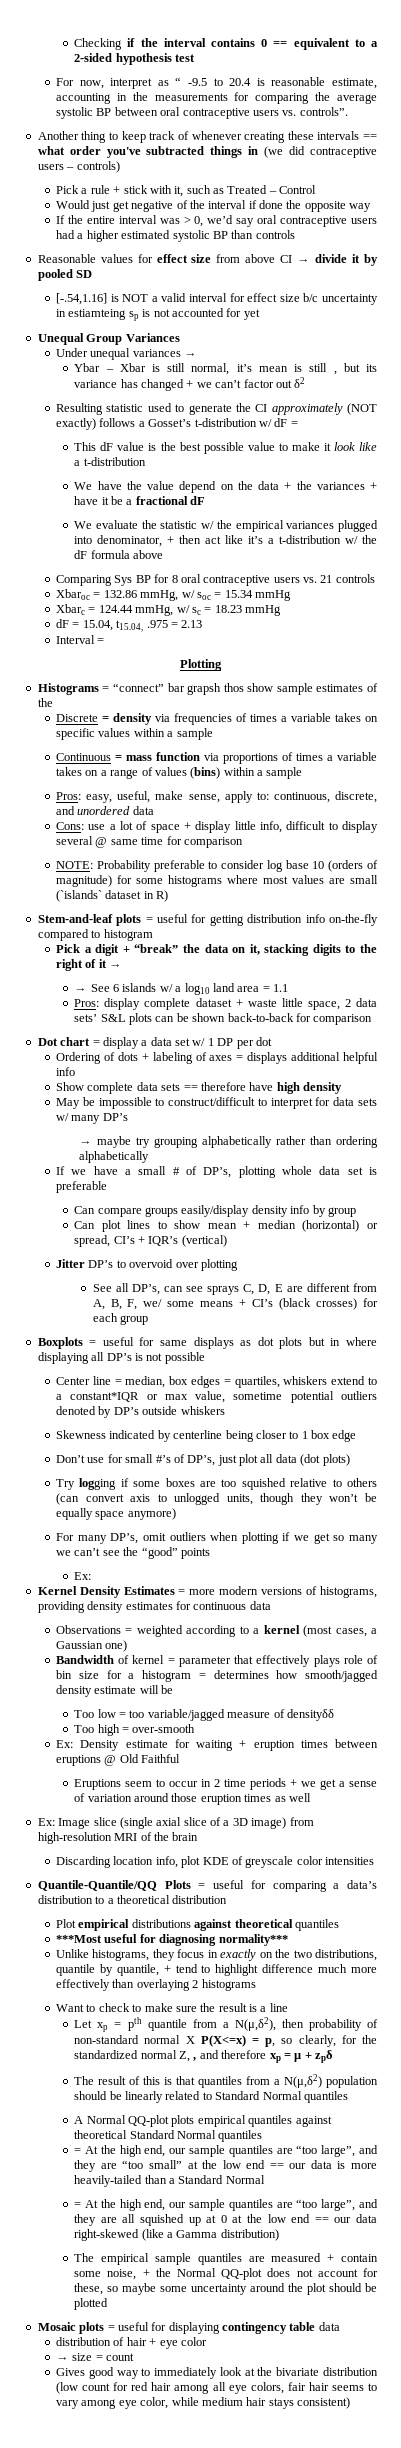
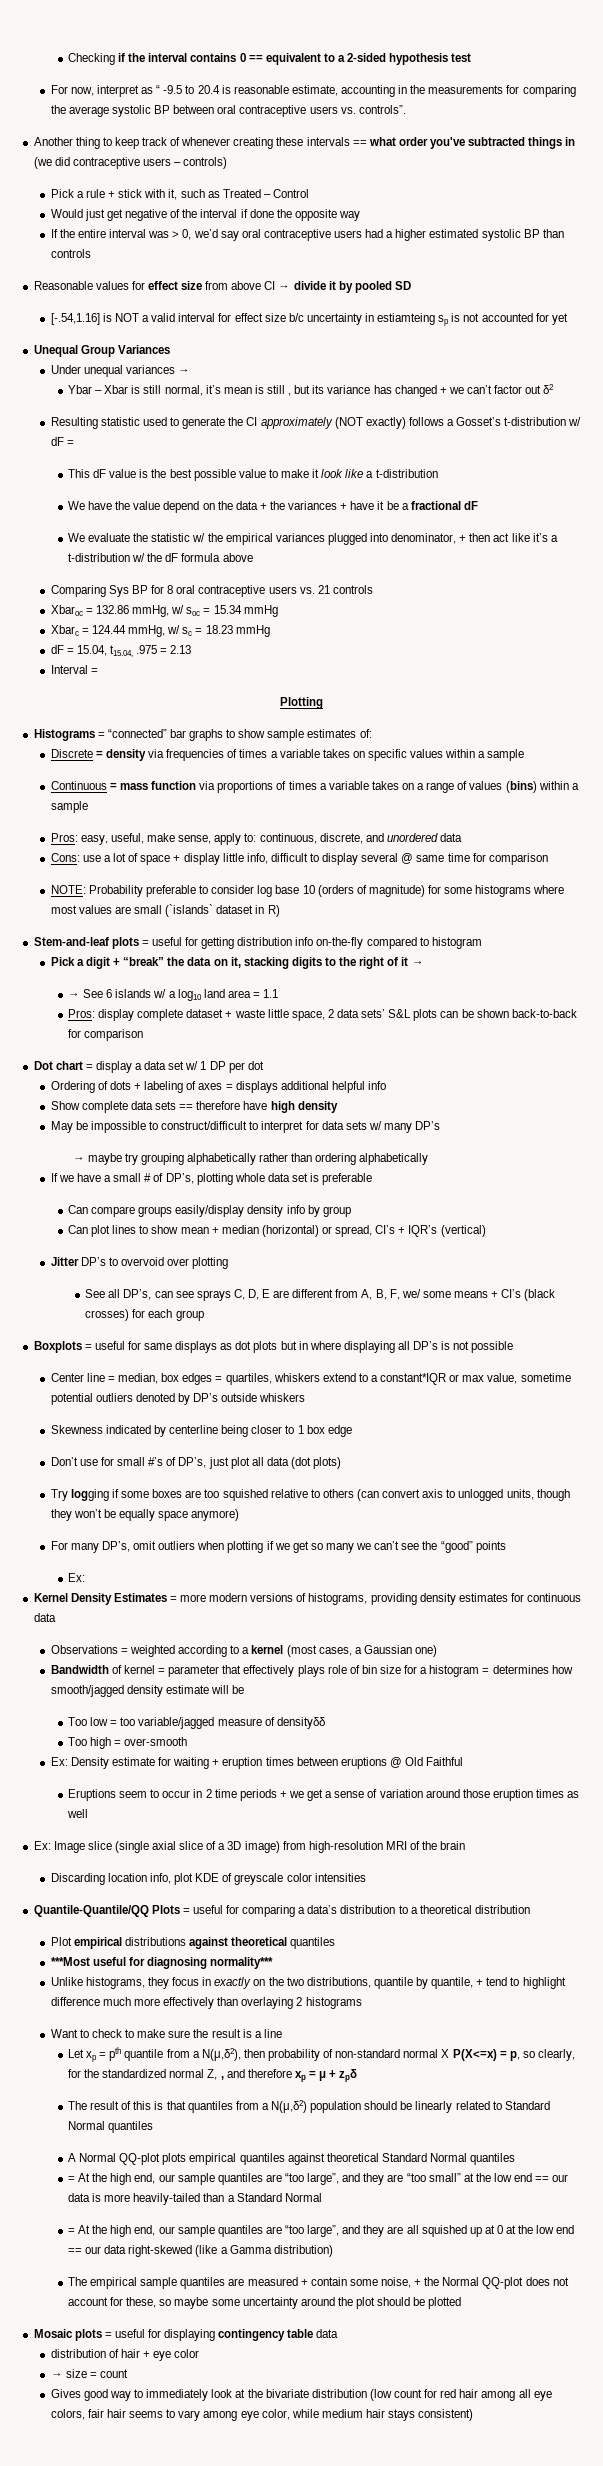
- Histograms = “connect” bar grapsh thos show sample estimates of the
+ Histograms = “connected” bar graphs to show sample estimates of:

